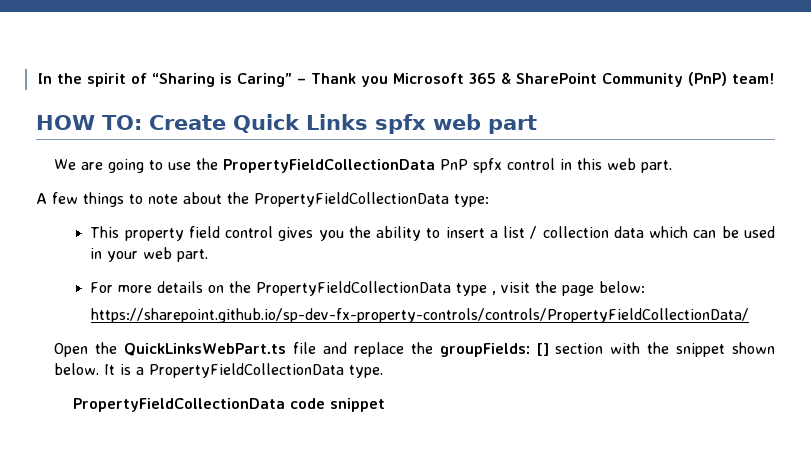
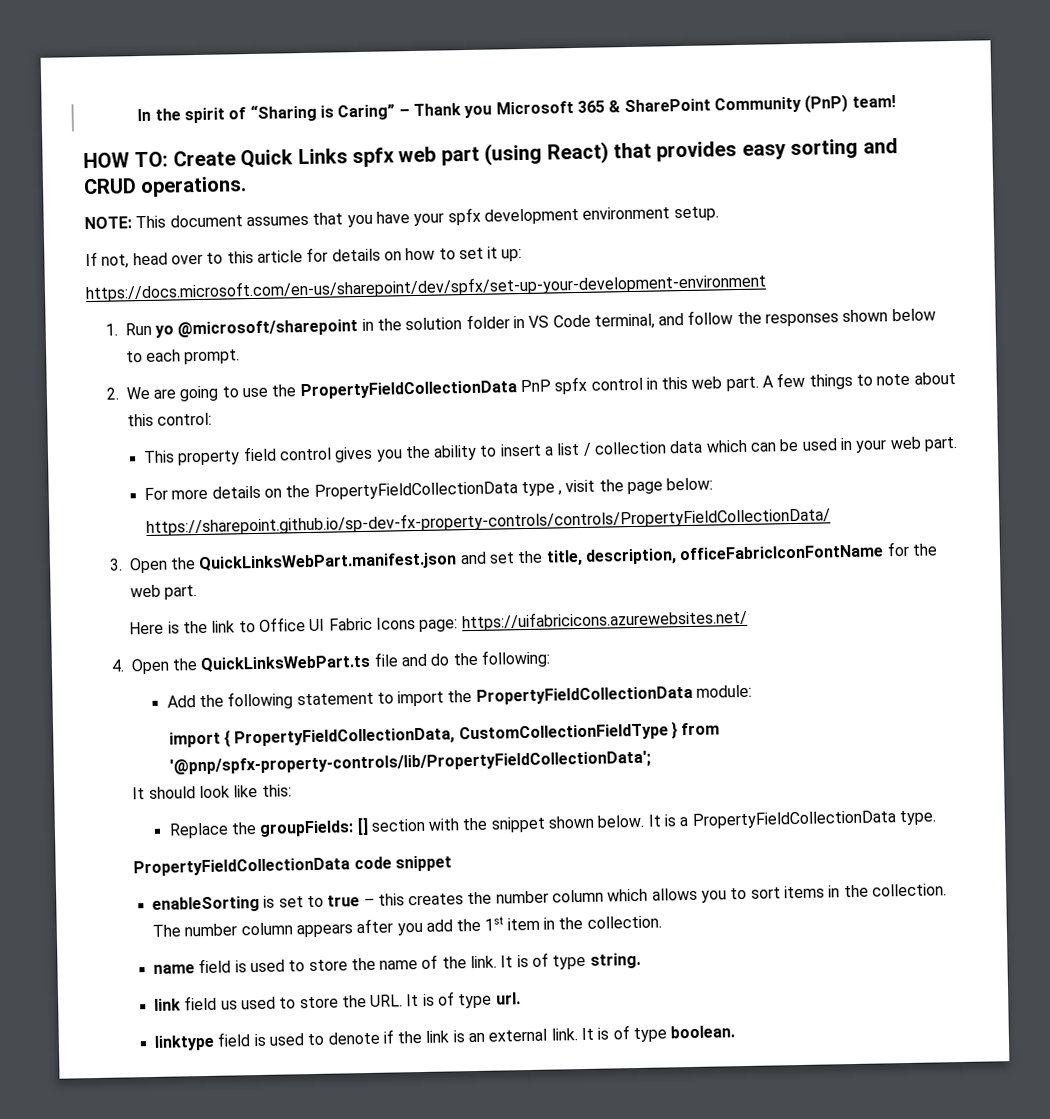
- HOW TO: Create Quick Links spfx web part
- We are going to use the PropertyFieldCollectionData PnP spfx control in this web part.
- A few things to note about the PropertyFieldCollectionData type:
+ HOW TO: Create Quick Links spfx web part (using React) that provides easy sorting and CRUD operations.
+ NOTE: This document assumes that you have your spfx development environment setup.
+ If not, head over to this article for details on how to set it up:
+ https://docs.microsoft.com/en-us/sharepoint/dev/spfx/set-up-your-development-environment
+ 1. Run yo @microsoft/sharepoint in the solution folder in VS Code terminal, and follow the responses shown below to each prompt.
+ 2. We are going to use the PropertyFieldCollectionData PnP spfx control in this web part. A few things to note about this control:
- Open the QuickLinksWebPart.ts file and replace the groupFields: [] section with the snippet shown below.
+ 3. Open the QuickLinksWebPart.manifest.json and set the title, description, officeFabricIconFontName for the web part.
+ Here is the link to Office UI Fabric Icons page: https://uifabricicons.azurewebsites.net/
+ 4. Open the QuickLinksWebPart.ts file and do the following:
+ Add the following statement to import the PropertyFieldCollectionData module:
+ import { PropertyFieldCollectionData, CustomCollectionFieldType } from '@pnp/spfx-property-controls/lib/PropertyFieldCollectionData';
+ It should look like this:
+ Replace the groupFields: [] section with the snippet shown below.
+ enableSorting is set to true – this creates the number column which allows you to sort items in the collection. The number column appears after you add the 1st item in the collection.
+ name field is used to store the name of the link. It is of type string.
+ link field us used to store the URL. It is of type url.
+ linktype field is used to denote if the link is an external link. It is of type boolean.

